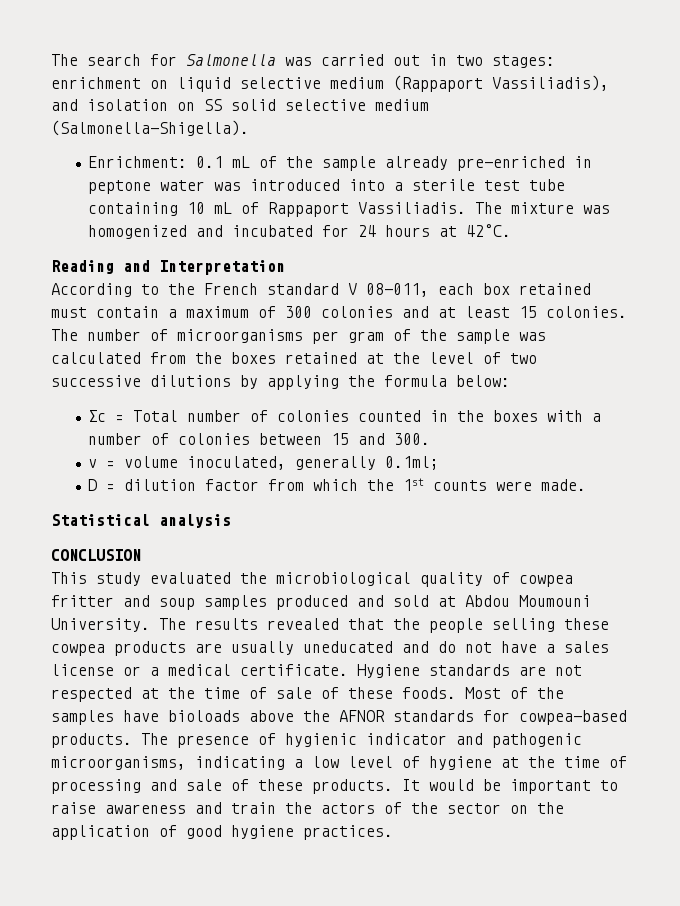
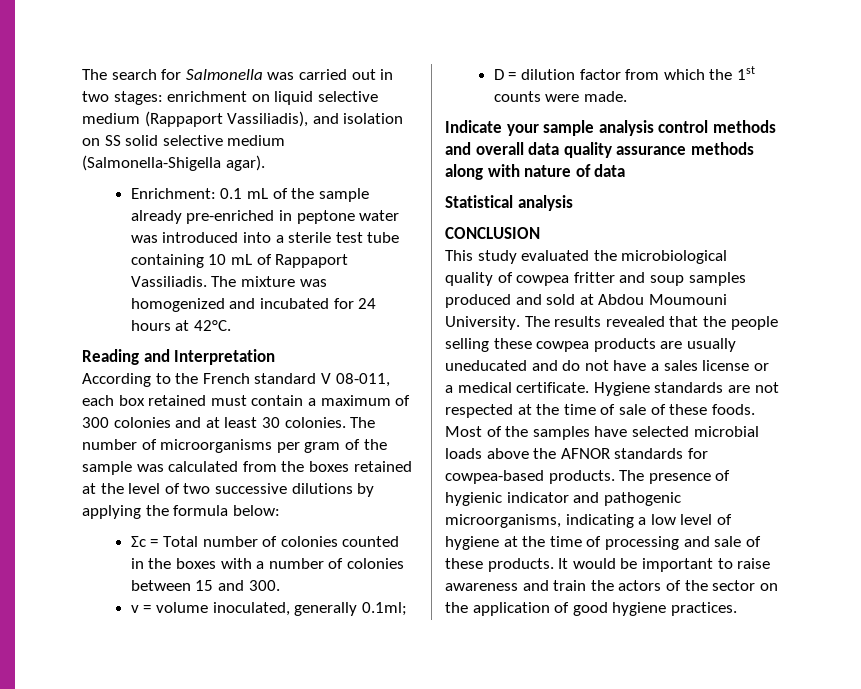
- The search for Salmonella was carried out in two stages: enrichment on liquid selective medium (Rappaport Vassiliadis), and isolation on SS solid selective medium (Salmonella-Shigella).
+ The search for Salmonella was carried out in two stages: enrichment on liquid selective medium (Rappaport Vassiliadis), and isolation on SS solid selective medium (Salmonella-Shigella agar).
- According to the French standard V 08-011, each box retained must contain a maximum of 300 colonies and at least 15 colonies.
+ According to the French standard V 08-011, each box retained must contain a maximum of 300 colonies and at least 30 colonies.
+ Indicate your sample analysis control methods and overall data quality assurance methods along with nature of data
- Most of the samples have bioloads above the AFNOR standards for cowpea-based products.
+ Most of the samples have selected microbial loads above the AFNOR standards for cowpea-based products.

